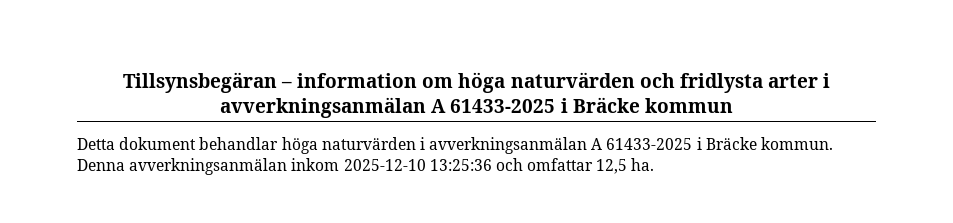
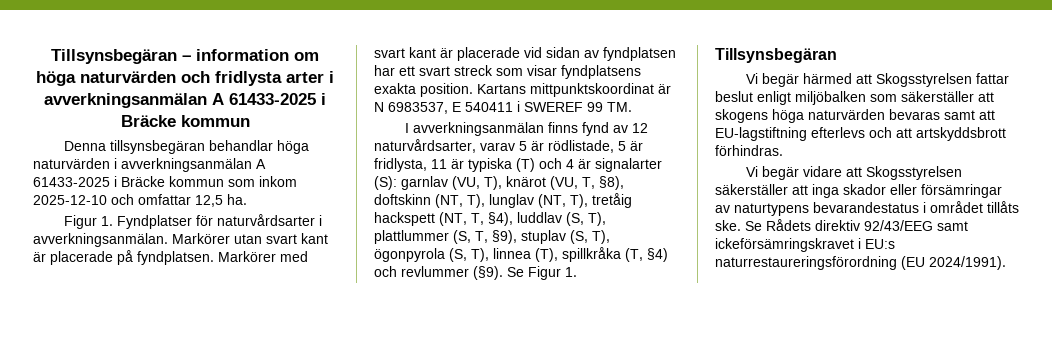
- Detta dokument behandlar höga naturvärden i avverkningsanmälan A 61433-2025 i Bräcke kommun. Denna avverkningsanmälan inkom 2025-12-10 13:25:36 och omfattar 12,5 ha.
+ Denna tillsynsbegäran behandlar höga naturvärden i avverkningsanmälan A 61433-2025 i Bräcke kommun som inkom 2025-12-10 och omfattar 12,5 ha.
+ Figur 1. Fyndplatser för naturvårdsarter i avverkningsanmälan. Markörer utan svart kant är placerade på fyndplatsen. Markörer med svart kant är placerade vid sidan av fyndplatsen har ett svart streck som visar fyndplatsens exakta position. Kartans mittpunktskoordinat är N 6983537, E 540411 i SWEREF 99 TM.
+ I avverkningsanmälan finns fynd av 12 naturvårdsarter, varav 5 är rödlistade, 5 är fridlysta, 11 är typiska (T) och 4 är signalarter (S): garnlav (VU, T), knärot (VU, T, §8), doftskinn (NT, T), lunglav (NT, T), tretåig hackspett (NT, T, §4), luddlav (S, T), plattlummer (S, T, §9), stuplav (S, T), ögonpyrola (S, T), linnea (T), spillkråka (T, §4) och revlummer (§9). Se Figur 1.
+ Tillsynsbegäran
+ Vi begär härmed att Skogsstyrelsen fattar beslut enligt miljöbalken som säkerställer att skogens höga naturvärden bevaras samt att EU-lagstiftning efterlevs och att artskyddsbrott förhindras.
+ Vi begär vidare att Skogsstyrelsen säkerställer att inga skador eller försämringar av naturtypens bevarandestatus i området tillåts ske. Se Rådets direktiv 92/43/EEG samt ickeförsämringskravet i EU:s naturrestaureringsförordning (EU 2024/1991).

